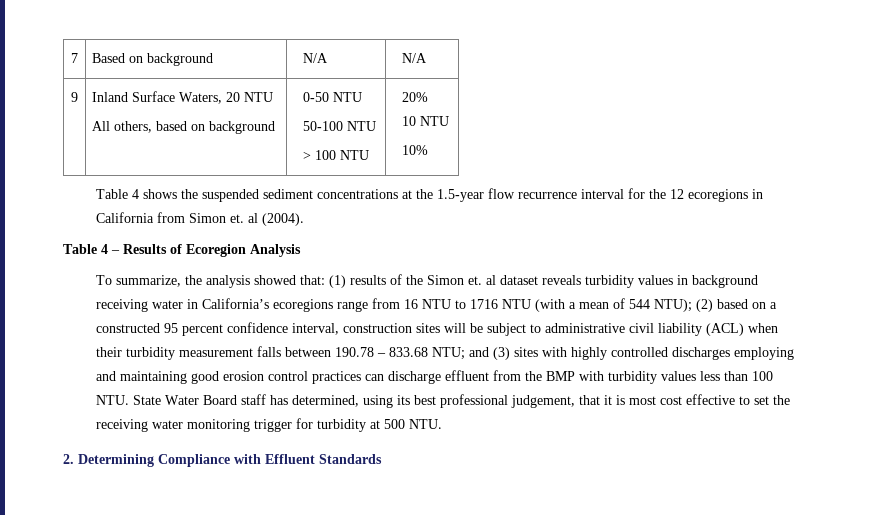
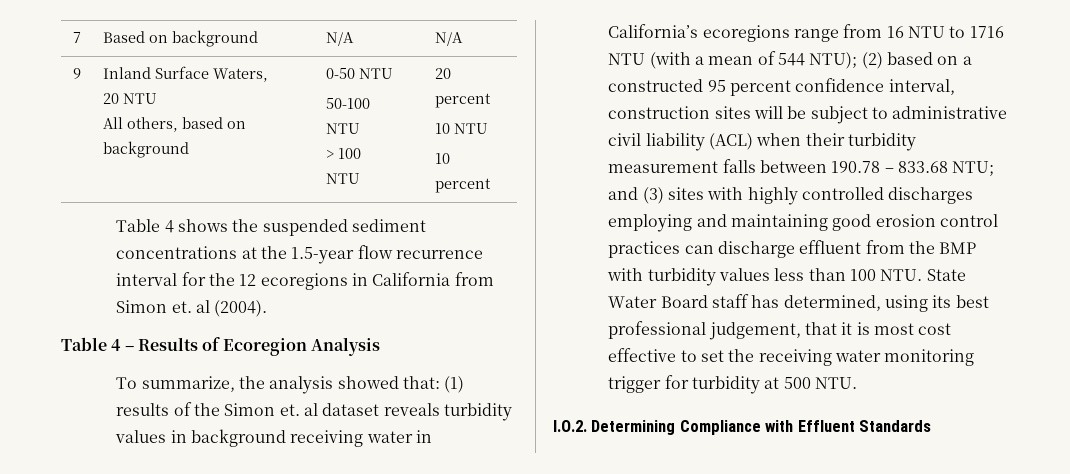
  9 | Inland Surface Waters, 20 NTU
  All others, based on background | 0-50 NTU
  50-100 NTU
- > 100 NTU | 20%
+ > 100 NTU | 20 percent
  10 NTU
- 10%
+ 10 percent
- 2. Determining Compliance with Effluent Standards
+ I.O.2. Determining Compliance with Effluent Standards

